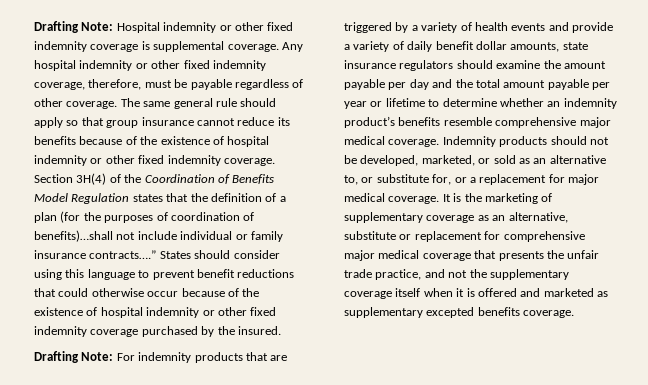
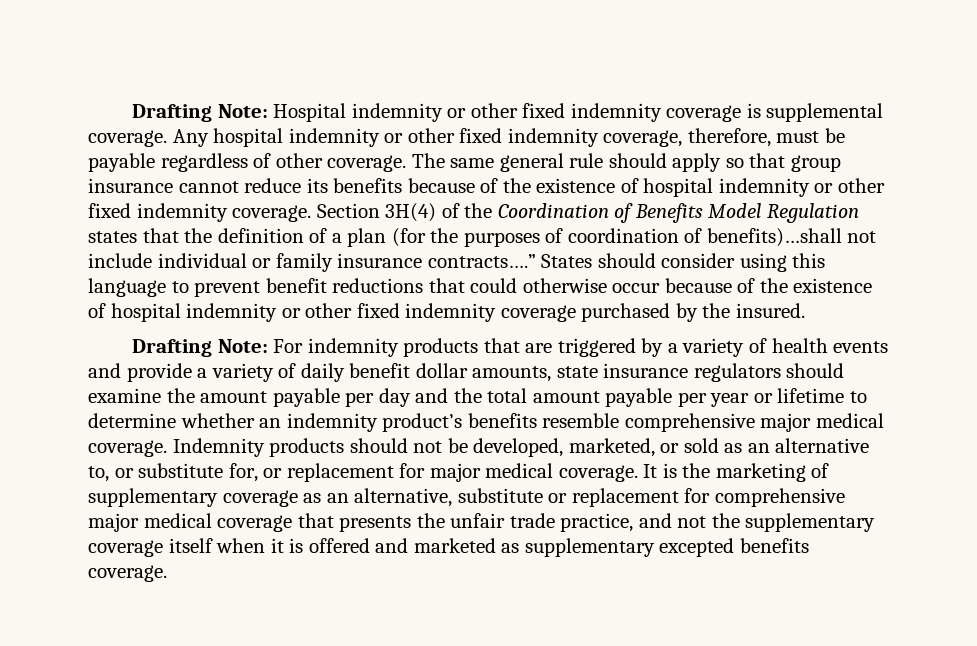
- Indemnity products should not be developed, marketed, or sold as an alternative to, or substitute for, or a replacement for major medical coverage.
+ Indemnity products should not be developed, marketed, or sold as an alternative to, or substitute for, or replacement for major medical coverage.

